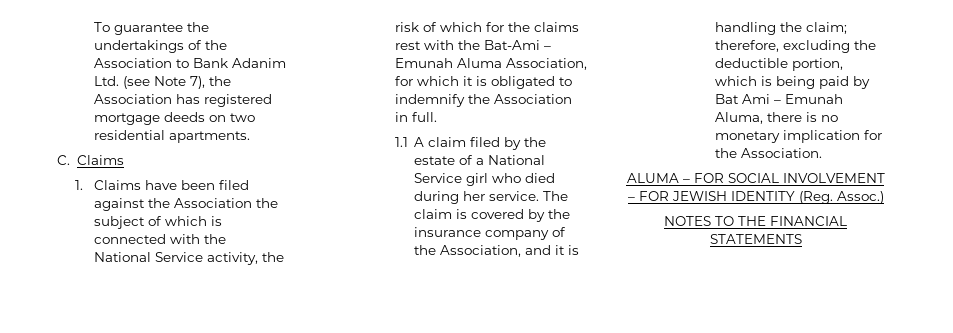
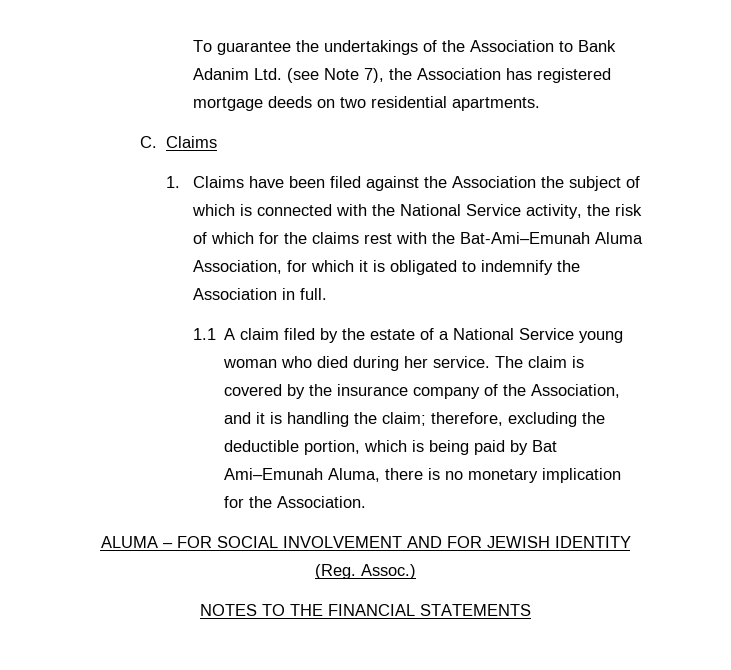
- 1. Claims have been filed against the Association the subject of which is connected with the National Service activity, the risk of which for the claims rest with the Bat-Ami – Emunah Aluma Association, for which it is obligated to indemnify the Association in full.
+ 1. Claims have been filed against the Association the subject of which is connected with the National Service activity, the risk of which for the claims rest with the Bat-Ami–Emunah Aluma Association, for which it is obligated to indemnify the Association in full.
- 1.1 A claim filed by the estate of a National Service girl who died during her service.
+ 1.1 A claim filed by the estate of a National Service young woman who died during her service.
- The claim is covered by the insurance company of the Association, and it is handling the claim; therefore, excluding the deductible portion, which is being paid by Bat Ami – Emunah Aluma, there is no monetary implication for the Association.
+ The claim is covered by the insurance company of the Association, and it is handling the claim; therefore, excluding the deductible portion, which is being paid by Bat Ami–Emunah Aluma, there is no monetary implication for the Association.
- ALUMA – FOR SOCIAL INVOLVEMENT – FOR JEWISH IDENTITY (Reg. Assoc.)
+ ALUMA – FOR SOCIAL INVOLVEMENT AND FOR JEWISH IDENTITY (Reg. Assoc.)

